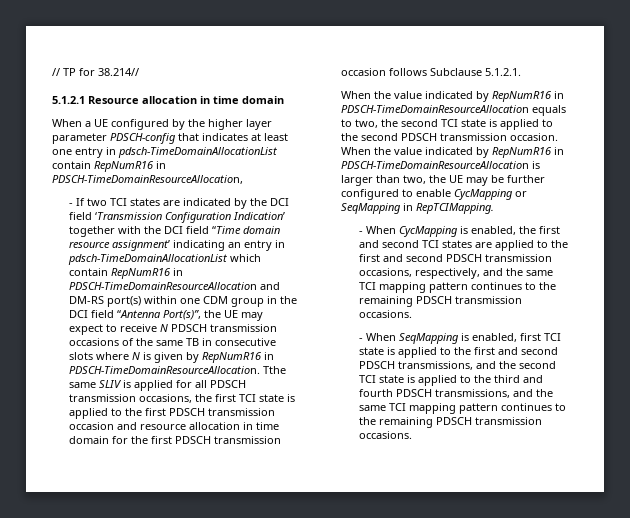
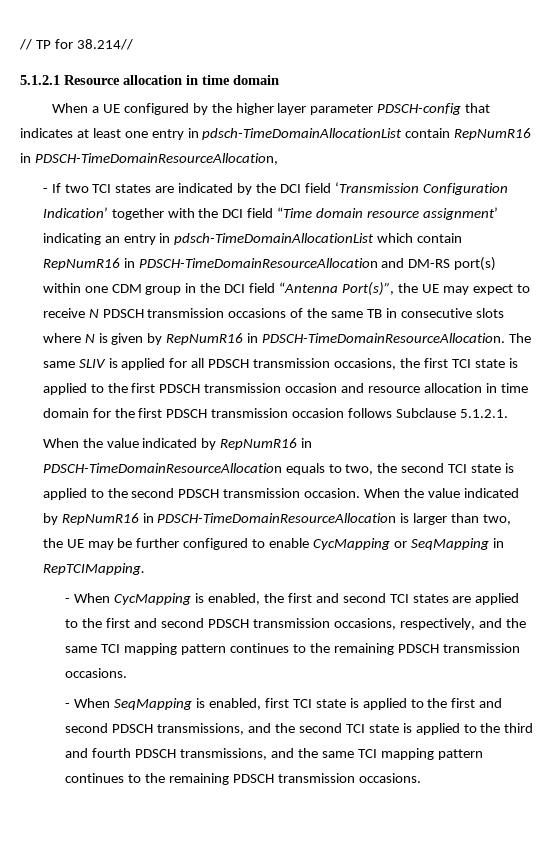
- Tthe same SLIV is applied for all PDSCH transmission occasions, the first TCI state is applied to the first PDSCH transmission occasion and resource allocation in time domain for the first PDSCH transmission occasion follows Subclause 5.1.2.1.
+ The same SLIV is applied for all PDSCH transmission occasions, the first TCI state is applied to the first PDSCH transmission occasion and resource allocation in time domain for the first PDSCH transmission occasion follows Subclause 5.1.2.1.

